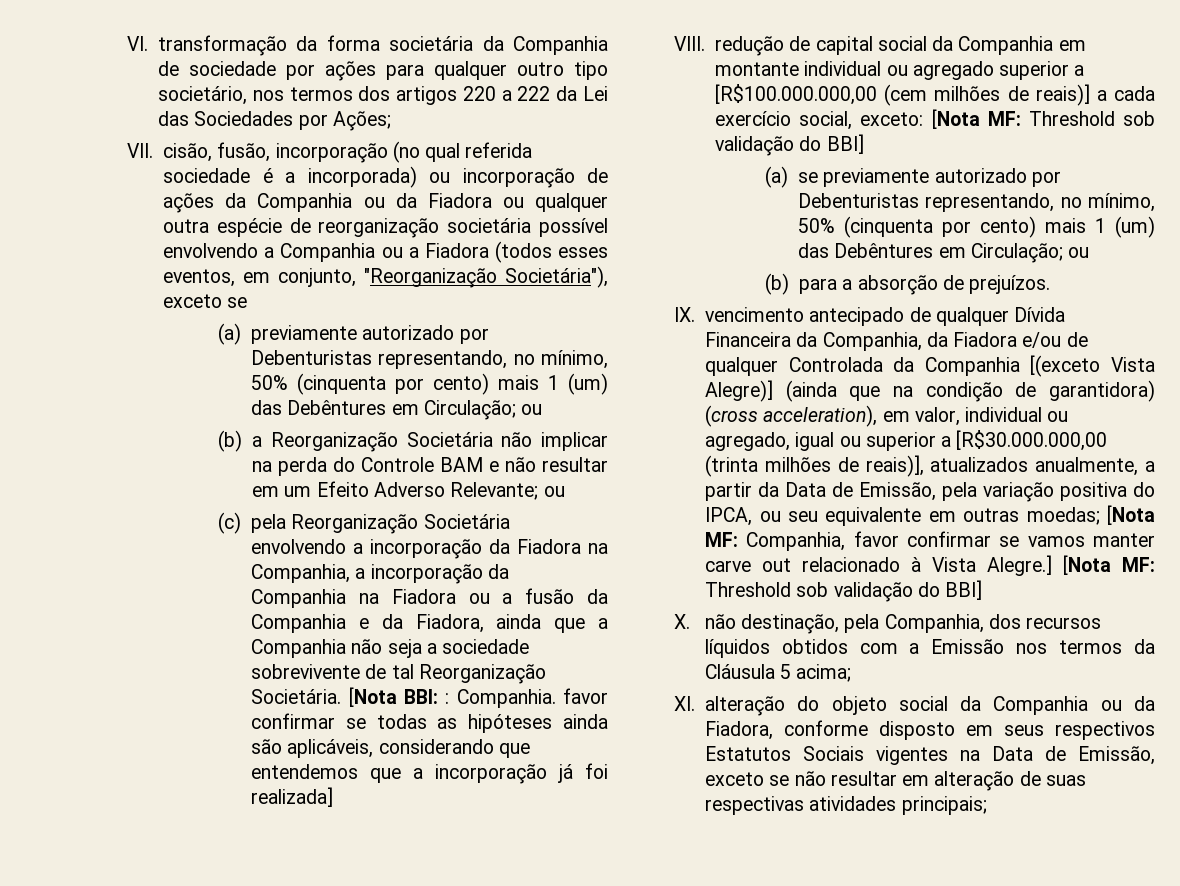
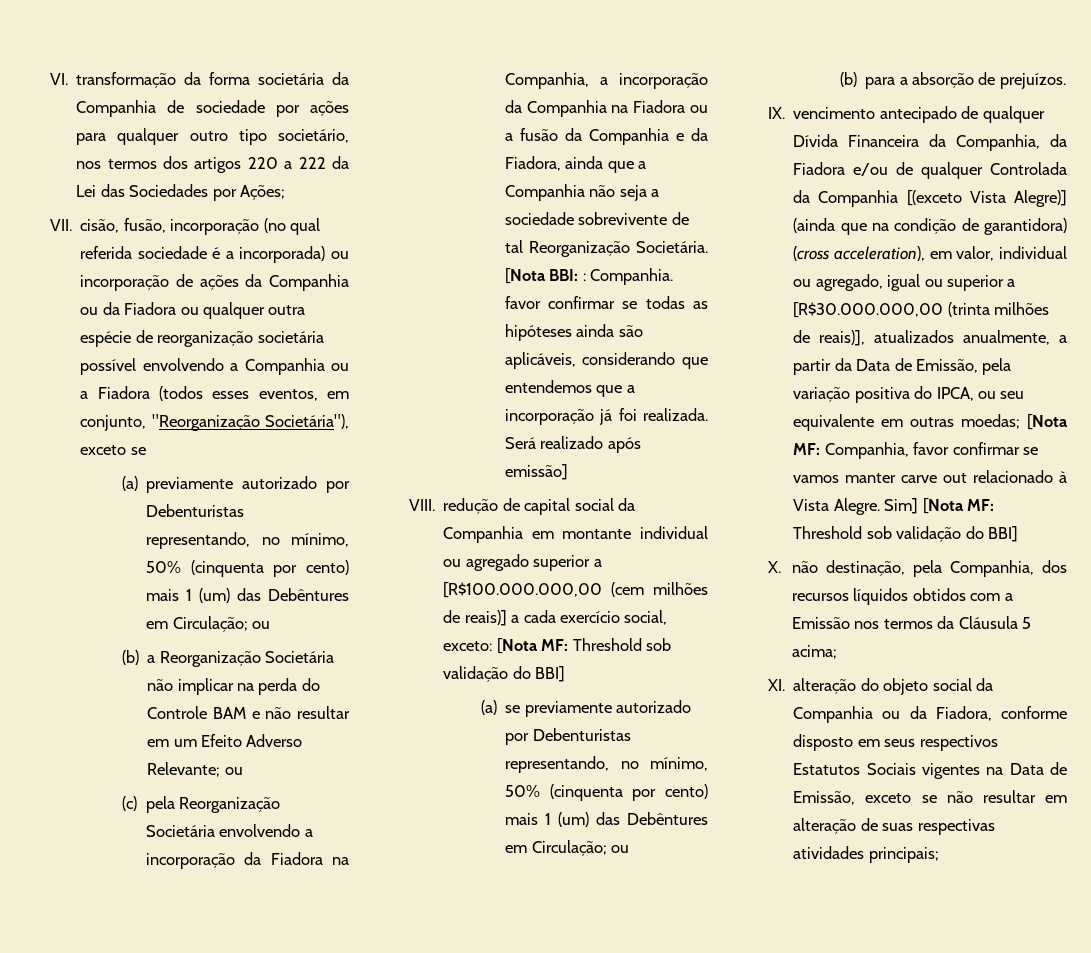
- [Nota BBI: : Companhia. favor confirmar se todas as hipóteses ainda são aplicáveis, considerando que entendemos que a incorporação já foi realizada]
+ [Nota BBI: : Companhia. favor confirmar se todas as hipóteses ainda são aplicáveis, considerando que entendemos que a incorporação já foi realizada. Será realizado após emissão]
- Companhia, favor confirmar se vamos manter carve out relacionado à Vista Alegre.] [Nota MF:
+ Companhia, favor confirmar se vamos manter carve out relacionado à Vista Alegre. Sim] [Nota MF:

